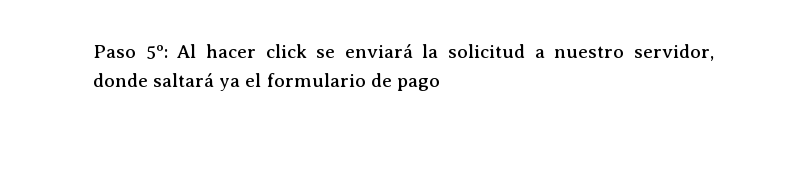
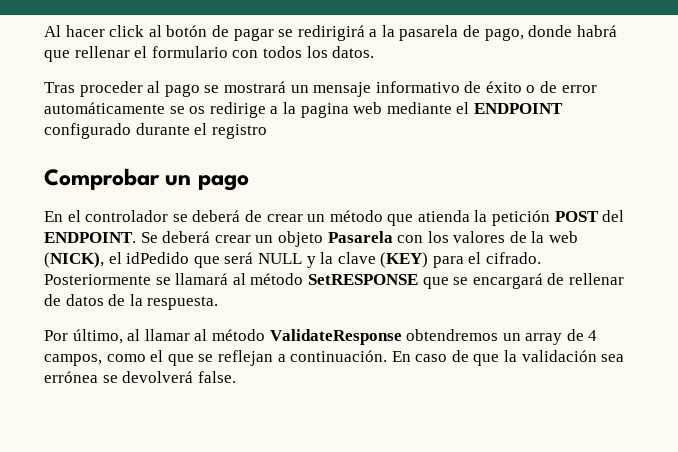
- Paso 5º: Al hacer click se enviará la solicitud a nuestro servidor, donde saltará ya el formulario de pago
+ Al hacer click al botón de pagar se redirigirá a la pasarela de pago, donde habrá que rellenar el formulario con todos los datos.
+ Tras proceder al pago se mostrará un mensaje informativo de éxito o de error automáticamente se os redirige a la pagina web mediante el ENDPOINT configurado durante el registro
+ Comprobar un pago
+ En el controlador se deberá de crear un método que atienda la petición POST del ENDPOINT. Se deberá crear un objeto Pasarela con los valores de la web (NICK), el idPedido que será NULL y la clave (KEY) para el cifrado. Posteriormente se llamará al método SetRESPONSE que se encargará de rellenar de datos de la respuesta.
+ Por último, al llamar al método ValidateResponse obtendremos un array de 4 campos, como el que se reflejan a continuación. En caso de que la validación sea errónea se devolverá false.

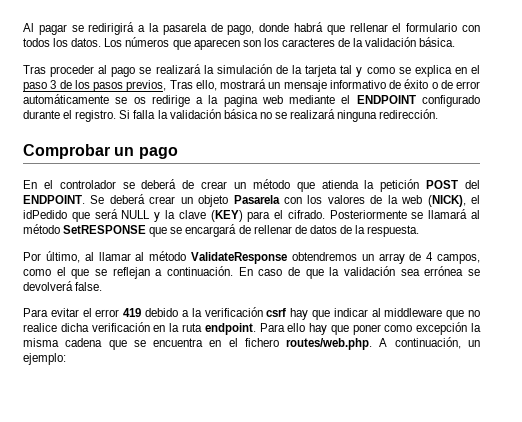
- Al hacer click al botón de pagar se redirigirá a la pasarela de pago, donde habrá que rellenar el formulario con todos los datos.
+ Al pagar se redirigirá a la pasarela de pago, donde habrá que rellenar el formulario con todos los datos. Los números que aparecen son los caracteres de la validación básica.
- Tras proceder al pago se mostrará un mensaje informativo de éxito o de error automáticamente se os redirige a la pagina web mediante el ENDPOINT configurado durante el registro
+ Tras proceder al pago se realizará la simulación de la tarjeta tal y como se explica en el paso 3 de los pasos previos, Tras ello, mostrará un mensaje informativo de éxito o de error automáticamente se os redirige a la pagina web mediante el ENDPOINT configurado durante el registro. Si falla la validación básica no se realizará ninguna redirección.
+ Para evitar el error 419 debido a la verificación csrf hay que indicar al middleware que no realice dicha verificación en la ruta endpoint. Para ello hay que poner como excepción la misma cadena que se encuentra en el fichero routes/web.php. A continuación, un ejemplo:

